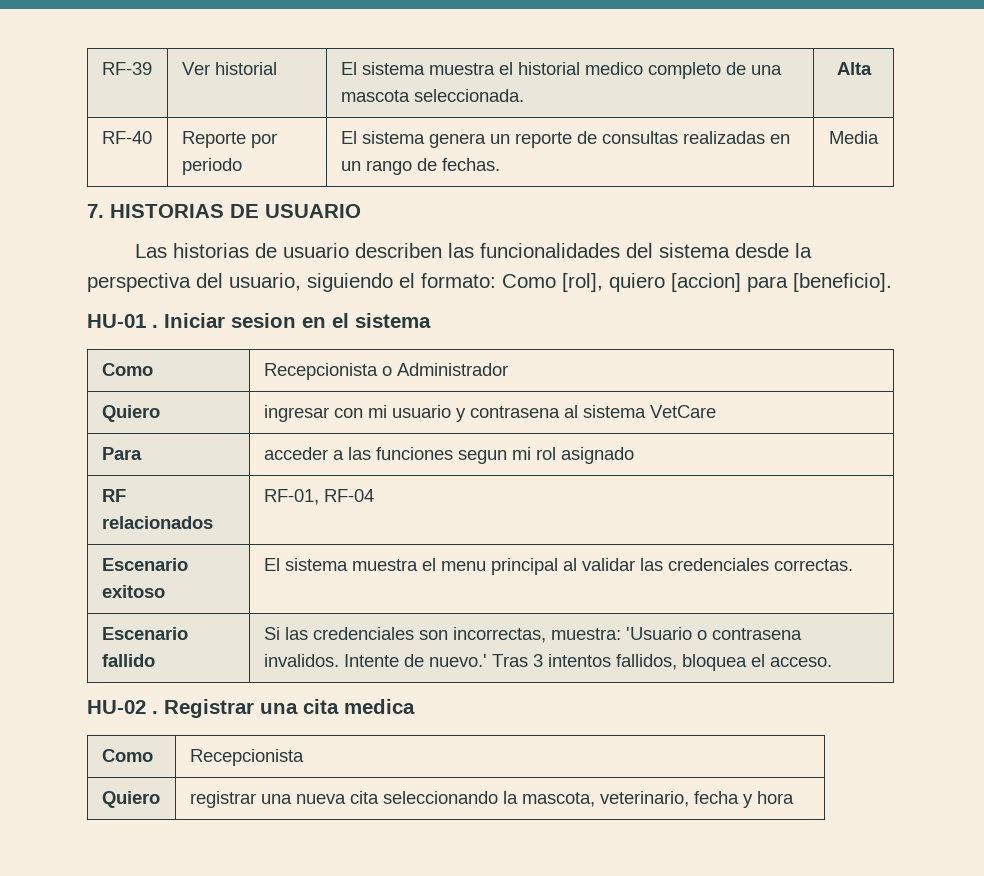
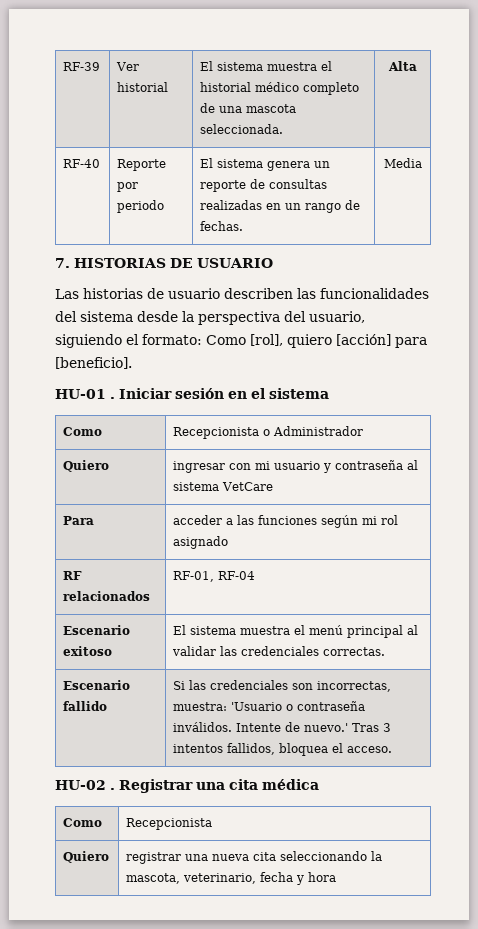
- RF-39 | Ver historial | El sistema muestra el historial medico completo de una mascota seleccionada. | Alta
+ RF-39 | Ver historial | El sistema muestra el historial médico completo de una mascota seleccionada. | Alta
- Las historias de usuario describen las funcionalidades del sistema desde la perspectiva del usuario, siguiendo el formato: Como [rol], quiero [accion] para [beneficio].
+ Las historias de usuario describen las funcionalidades del sistema desde la perspectiva del usuario, siguiendo el formato: Como [rol], quiero [acción] para [beneficio].
- Iniciar sesion en el sistema
+ Iniciar sesión en el sistema
- Quiero | ingresar con mi usuario y contrasena al sistema VetCare
+ Quiero | ingresar con mi usuario y contraseña al sistema VetCare
- Para | acceder a las funciones segun mi rol asignado
+ Para | acceder a las funciones según mi rol asignado
- Escenario exitoso | El sistema muestra el menu principal al validar las credenciales correctas.
+ Escenario exitoso | El sistema muestra el menú principal al validar las credenciales correctas.
- Escenario fallido | Si las credenciales son incorrectas, muestra: 'Usuario o contrasena invalidos. Intente de nuevo.' Tras 3 intentos fallidos, bloquea el acceso.
+ Escenario fallido | Si las credenciales son incorrectas, muestra: 'Usuario o contraseña inválidos. Intente de nuevo.' Tras 3 intentos fallidos, bloquea el acceso.
- Registrar una cita medica
+ Registrar una cita médica

